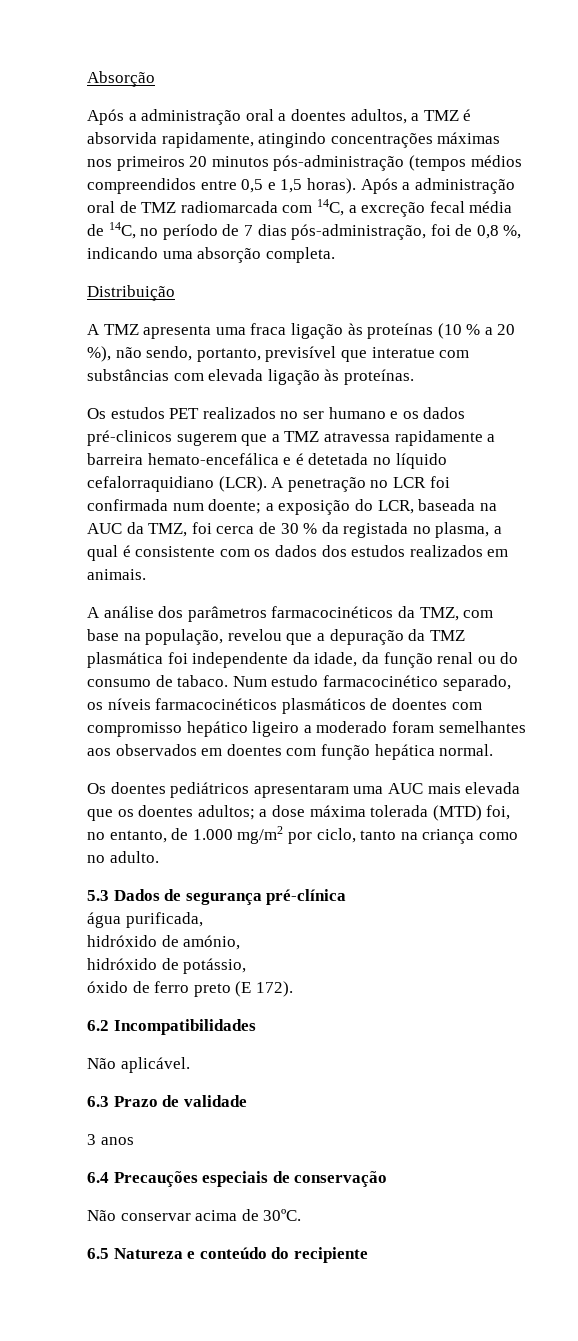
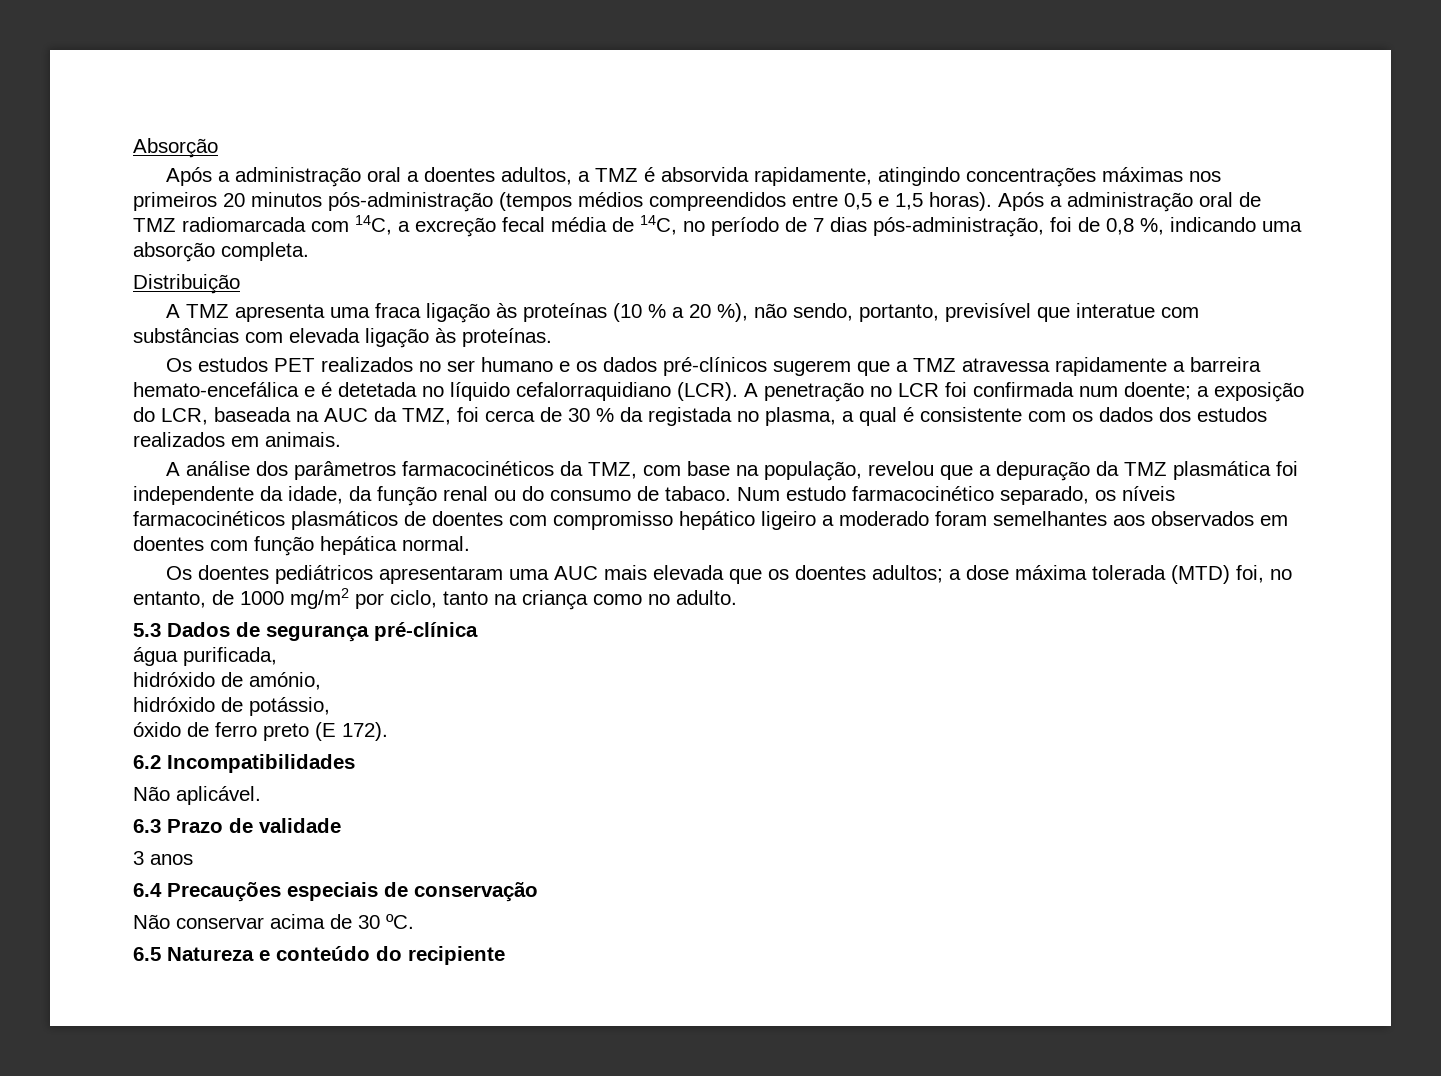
- Os estudos PET realizados no ser humano e os dados pré-clinicos sugerem que a TMZ atravessa rapidamente a barreira hemato-encefálica e é detetada no líquido cefalorraquidiano (LCR).
+ Os estudos PET realizados no ser humano e os dados pré-clínicos sugerem que a TMZ atravessa rapidamente a barreira hemato-encefálica e é detetada no líquido cefalorraquidiano (LCR).
- Os doentes pediátricos apresentaram uma AUC mais elevada que os doentes adultos; a dose máxima tolerada (MTD) foi, no entanto, de 1.000 mg/m2 por ciclo, tanto na criança como no adulto.
+ Os doentes pediátricos apresentaram uma AUC mais elevada que os doentes adultos; a dose máxima tolerada (MTD) foi, no entanto, de 1000 mg/m2 por ciclo, tanto na criança como no adulto.
- Não conservar acima de 30ºC.
+ Não conservar acima de 30 ºC.

